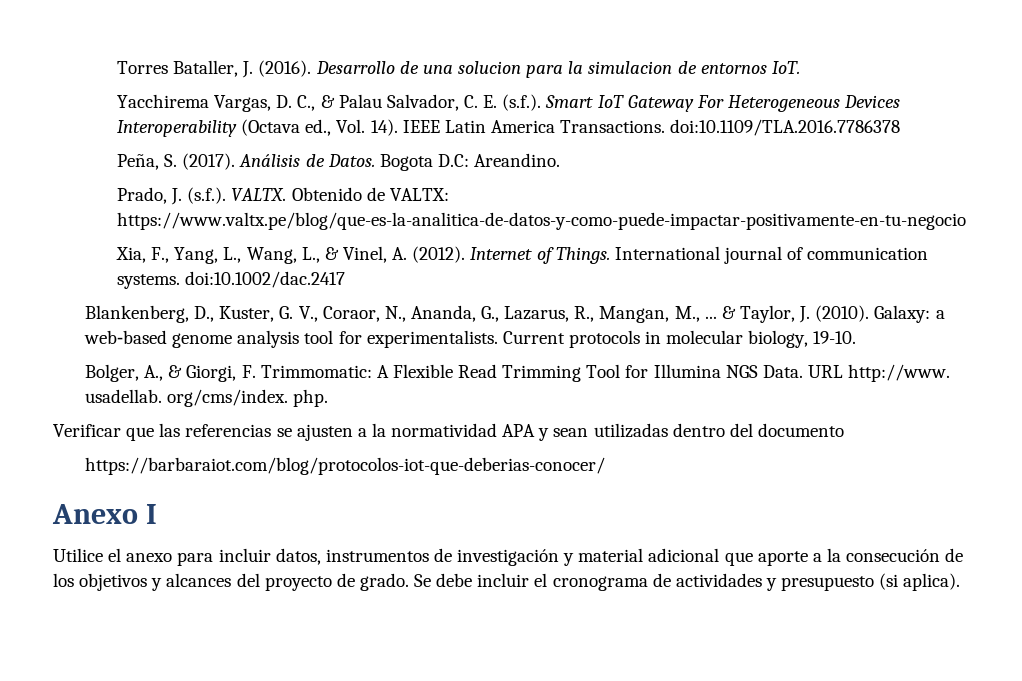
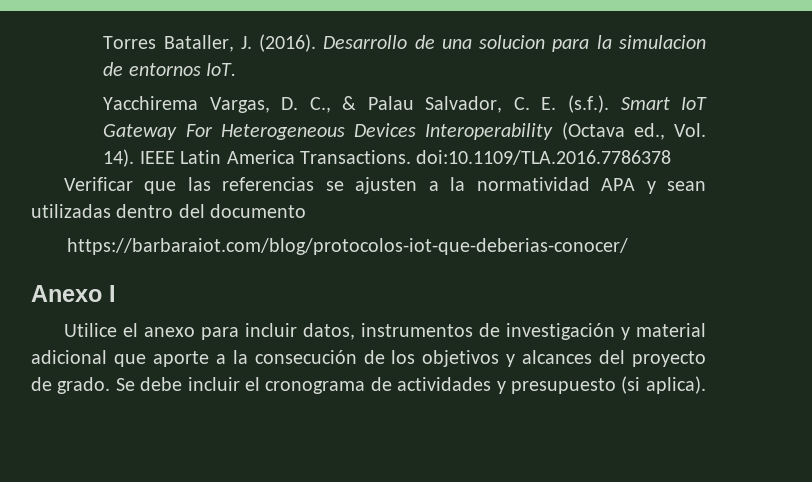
- Peña, S. (2017). Análisis de Datos. Bogota D.C: Areandino.
- Prado, J. (s.f.). VALTX. Obtenido de VALTX: https://www.valtx.pe/blog/que-es-la-analitica-de-datos-y-como-puede-impactar-positivamente-en-tu-negocio
- Xia, F., Yang, L., Wang, L., & Vinel, A. (2012). Internet of Things. International journal of communication systems. doi:10.1002/dac.2417
- Blankenberg, D., Kuster, G. V., Coraor, N., Ananda, G., Lazarus, R., Mangan, M., ... & Taylor, J. (2010). Galaxy: a web‐based genome analysis tool for experimentalists. Current protocols in molecular biology, 19-10.
- Bolger, A., & Giorgi, F. Trimmomatic: A Flexible Read Trimming Tool for Illumina NGS Data. URL http://www. usadellab. org/cms/index. php.

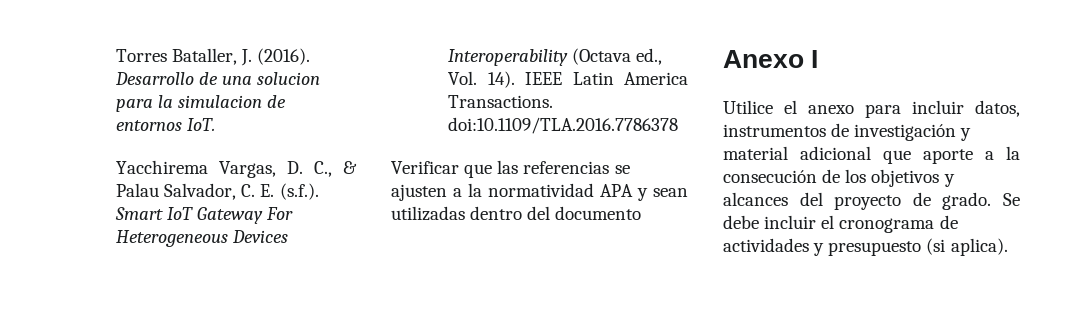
- https://barbaraiot.com/blog/protocolos-iot-que-deberias-conocer/

